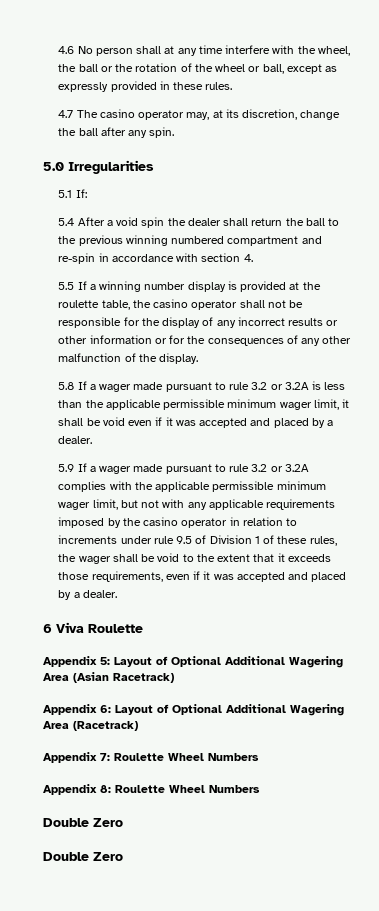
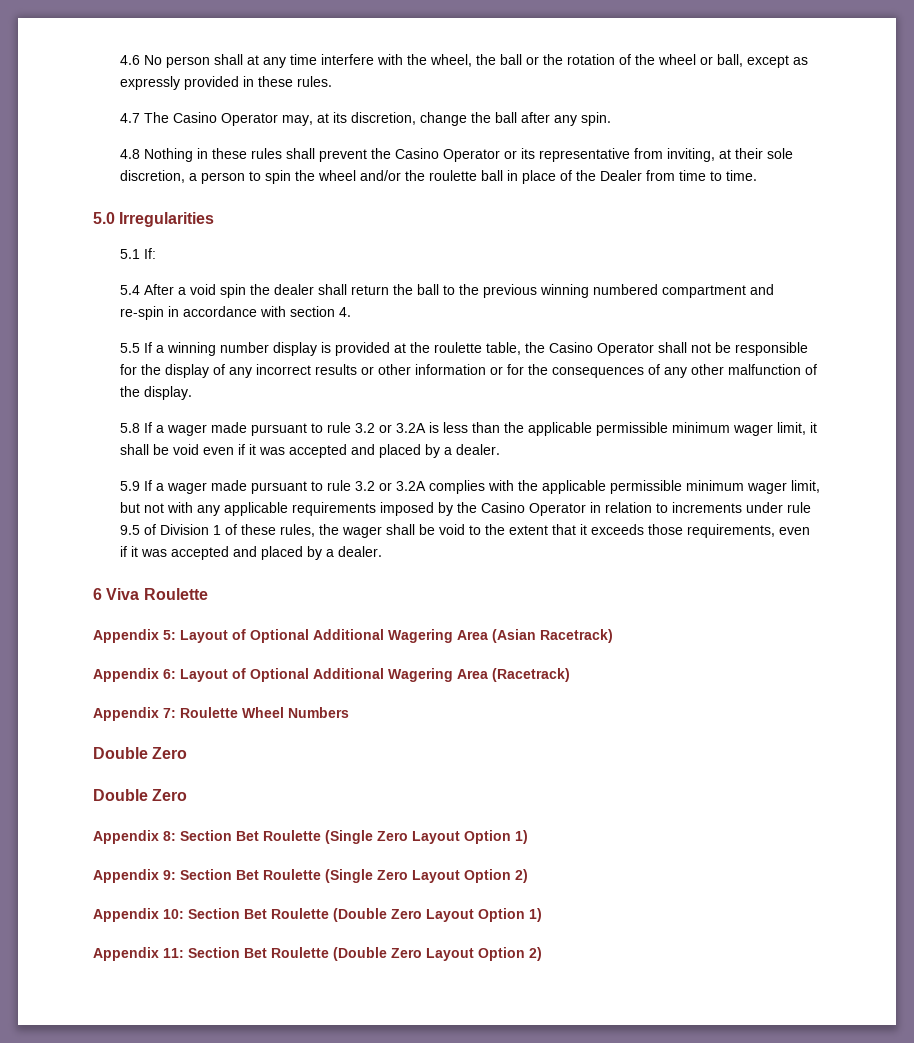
- 4.7 The casino operator may, at its discretion, change the ball after any spin.
+ 4.7 The Casino Operator may, at its discretion, change the ball after any spin.
+ 4.8 Nothing in these rules shall prevent the Casino Operator or its representative from inviting, at their sole discretion, a person to spin the wheel and/or the roulette ball in place of the Dealer from time to time.
- 5.5 If a winning number display is provided at the roulette table, the casino operator shall not be responsible for the display of any incorrect results or other information or for the consequences of any other malfunction of the display.
+ 5.5 If a winning number display is provided at the roulette table, the Casino Operator shall not be responsible for the display of any incorrect results or other information or for the consequences of any other malfunction of the display.
- 5.9 If a wager made pursuant to rule 3.2 or 3.2A complies with the applicable permissible minimum wager limit, but not with any applicable requirements imposed by the casino operator in relation to increments under rule 9.5 of Division 1 of these rules, the wager shall be void to the extent that it exceeds those requirements, even if it was accepted and placed by a dealer.
+ 5.9 If a wager made pursuant to rule 3.2 or 3.2A complies with the applicable permissible minimum wager limit, but not with any applicable requirements imposed by the Casino Operator in relation to increments under rule 9.5 of Division 1 of these rules, the wager shall be void to the extent that it exceeds those requirements, even if it was accepted and placed by a dealer.
- Appendix 8: Roulette Wheel Numbers
+ Appendix 8: Section Bet Roulette (Single Zero Layout Option 1)
+ Appendix 9: Section Bet Roulette (Single Zero Layout Option 2)
+ Appendix 10: Section Bet Roulette (Double Zero Layout Option 1)
+ Appendix 11: Section Bet Roulette (Double Zero Layout Option 2)

